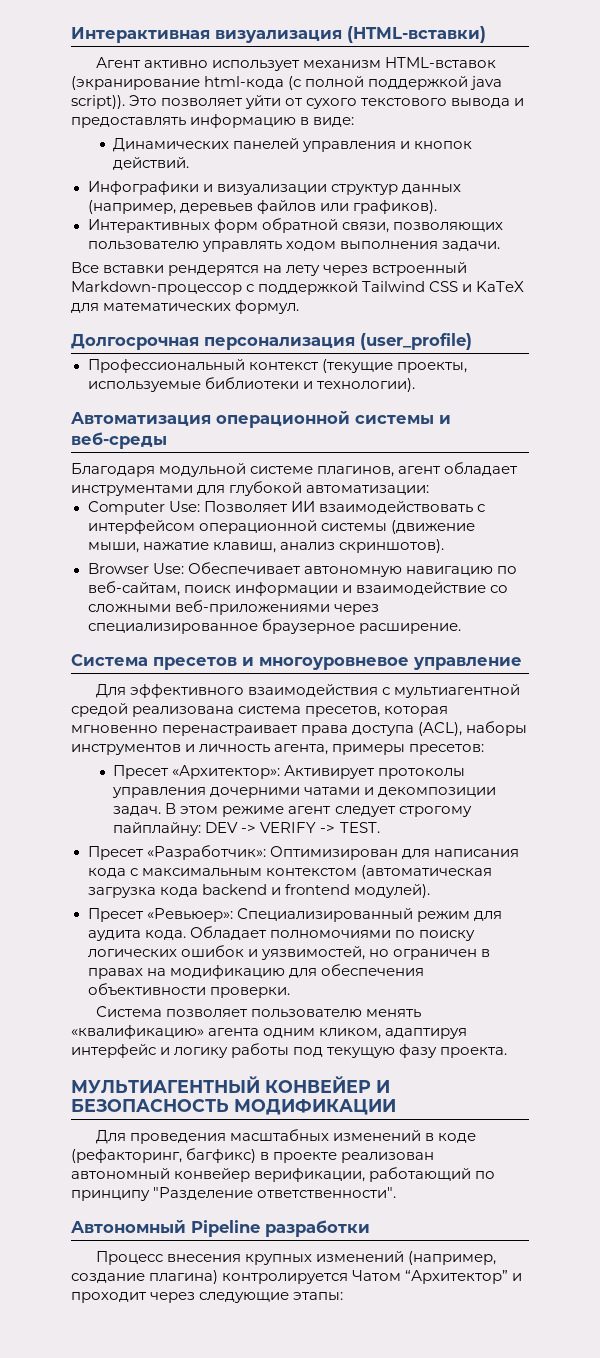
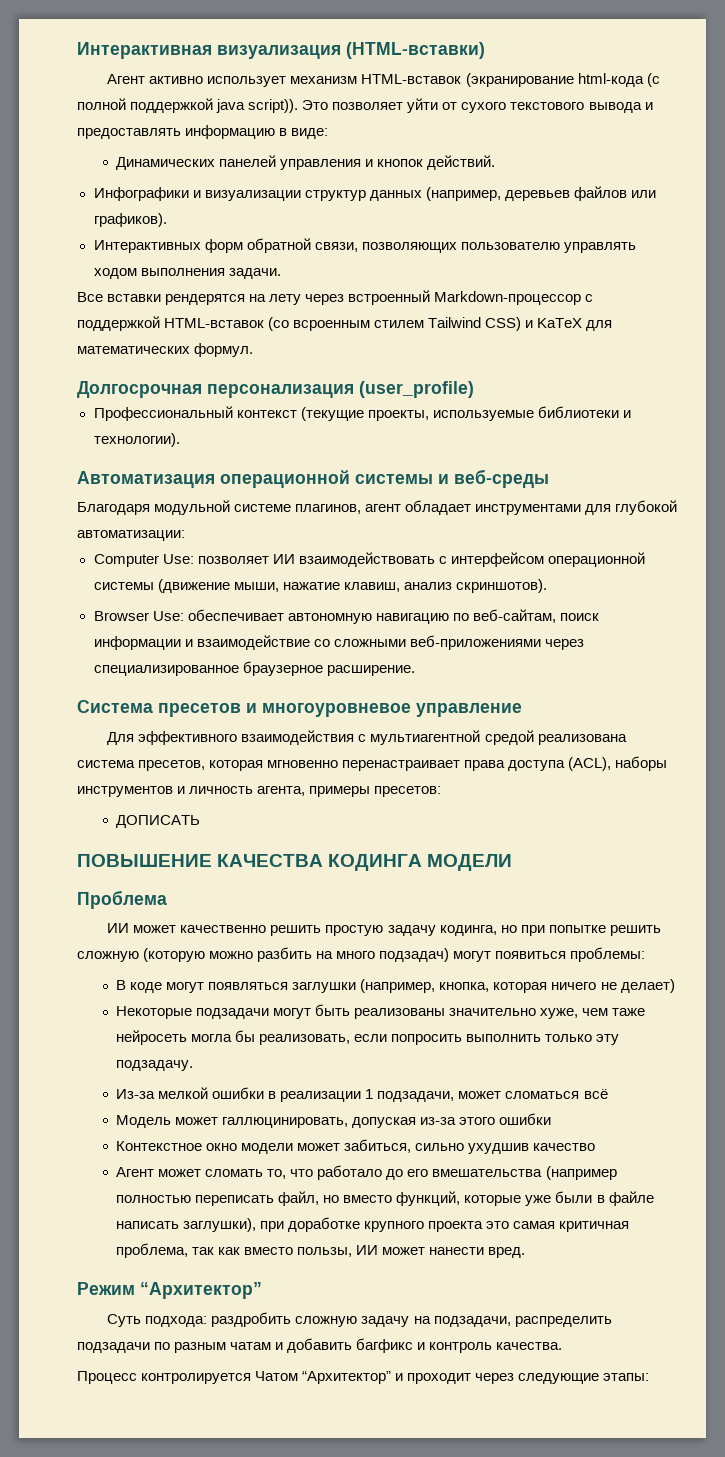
- Все вставки рендерятся на лету через встроенный Markdown-процессор с поддержкой Tailwind CSS и KaTeX для математических формул.
+ Все вставки рендерятся на лету через встроенный Markdown-процессор с поддержкой HTML-вставок (со всроенным стилем Tailwind CSS) и KaTeX для математических формул.
- Computer Use: Позволяет ИИ взаимодействовать с интерфейсом операционной системы (движение мыши, нажатие клавиш, анализ скриншотов).
+ Computer Use: позволяет ИИ взаимодействовать с интерфейсом операционной системы (движение мыши, нажатие клавиш, анализ скриншотов).
- Browser Use: Обеспечивает автономную навигацию по веб-сайтам, поиск информации и взаимодействие со сложными веб-приложениями через специализированное браузерное расширение.
+ Browser Use: обеспечивает автономную навигацию по веб-сайтам, поиск информации и взаимодействие со сложными веб-приложениями через специализированное браузерное расширение.
- Пресет «Архитектор»: Активирует протоколы управления дочерними чатами и декомпозиции задач. В этом режиме агент следует строгому пайплайну: DEV -> VERIFY -> TEST.
- Пресет «Разработчик»: Оптимизирован для написания кода с максимальным контекстом (автоматическая загрузка кода backend и frontend модулей).
- Пресет «Ревьюер»: Специализированный режим для аудита кода. Обладает полномочиями по поиску логических ошибок и уязвимостей, но ограничен в правах на модификацию для обеспечения объективности проверки.
- Система позволяет пользователю менять «квалификацию» агента одним кликом, адаптируя интерфейс и логику работы под текущую фазу проекта.
- МУЛЬТИАГЕНТНЫЙ КОНВЕЙЕР И БЕЗОПАСНОСТЬ МОДИФИКАЦИИ
- Для проведения масштабных изменений в коде (рефакторинг, багфикс) в проекте реализован автономный конвейер верификации, работающий по принципу "Разделение ответственности".
- Автономный Pipeline разработки
- Процесс внесения крупных изменений (например, создание плагина) контролируется Чатом “Архитектор” и проходит через следующие этапы:
+ ДОПИСАТЬ
+ ПОВЫШЕНИЕ КАЧЕСТВА КОДИНГА МОДЕЛИ
+ Проблема
+ ИИ может качественно решить простую задачу кодинга, но при попытке решить сложную (которую можно разбить на много подзадач) могут появиться проблемы:
+ В коде могут появляться заглушки (например, кнопка, которая ничего не делает)
+ Некоторые подзадачи могут быть реализованы значительно хуже, чем таже нейросеть могла бы реализовать, если попросить выполнить только эту подзадачу.
+ Из-за мелкой ошибки в реализации 1 подзадачи, может сломаться всё
+ Модель может галлюцинировать, допуская из-за этого ошибки
+ Контекстное окно модели может забиться, сильно ухудшив качество
+ Агент может сломать то, что работало до его вмешательства (например полностью переписать файл, но вместо функций, которые уже были в файле написать заглушки), при доработке крупного проекта это самая критичная проблема, так как вместо пользы, ИИ может нанести вред.
+ Режим “Архитектор”
+ Суть подхода: раздробить сложную задачу на подзадачи, распределить подзадачи по разным чатам и добавить багфикс и контроль качества.
+ Процесс контролируется Чатом “Архитектор” и проходит через следующие этапы:

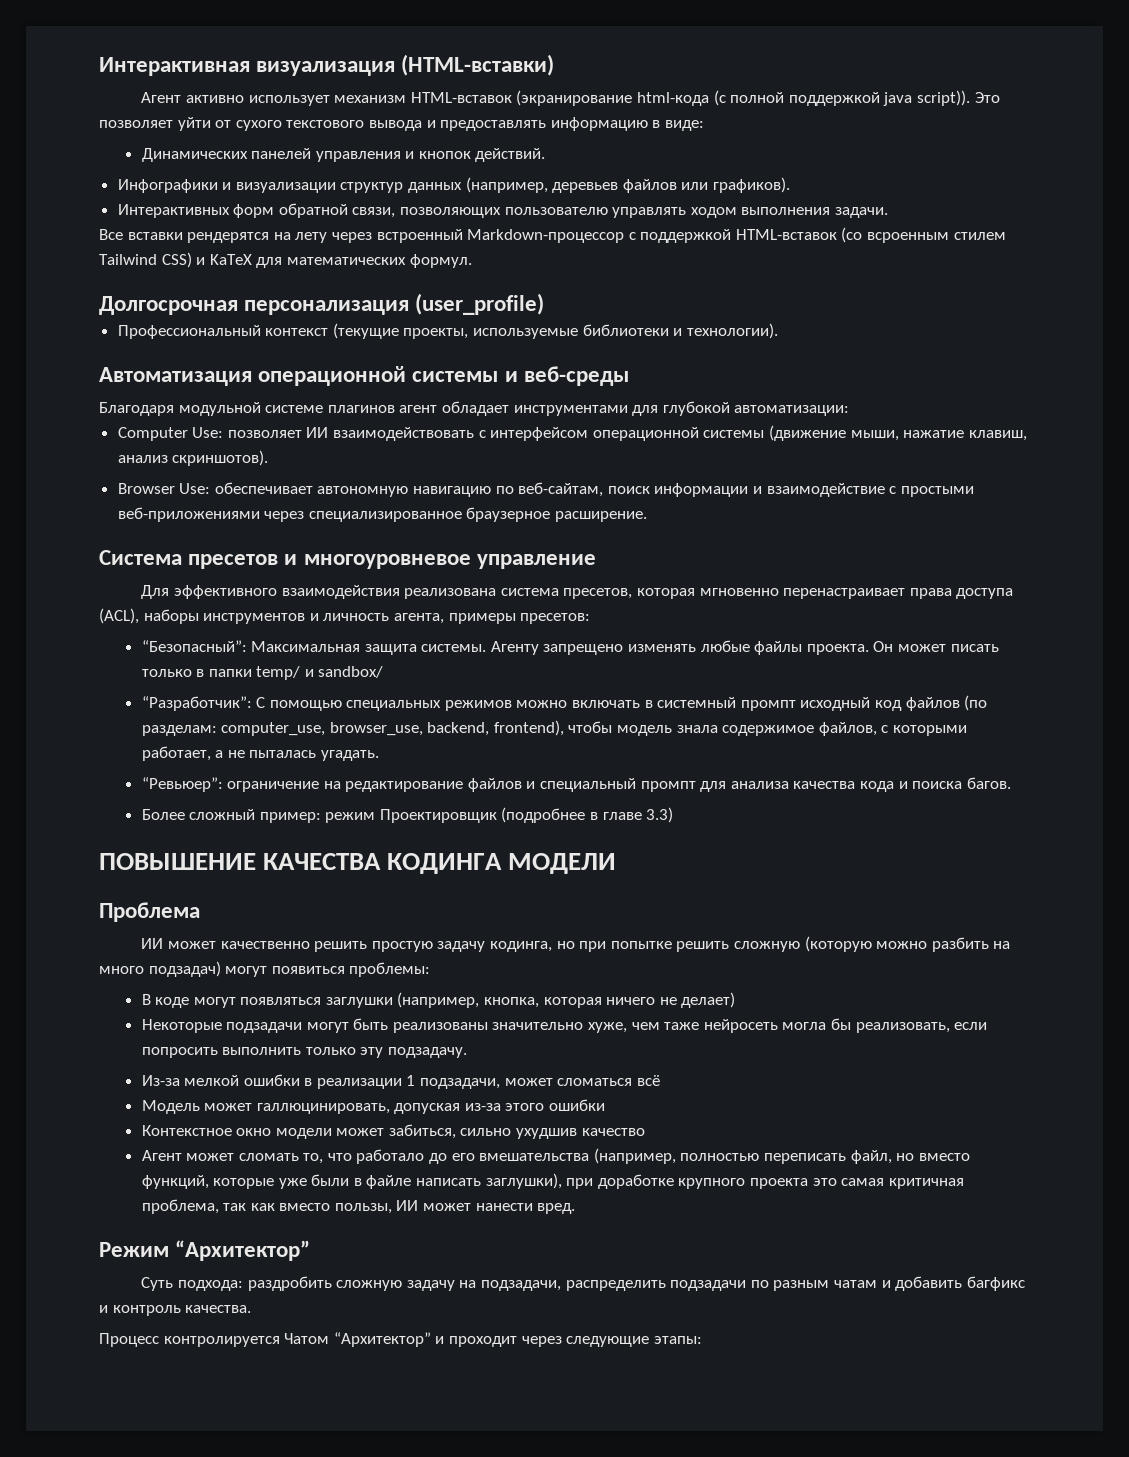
- Благодаря модульной системе плагинов, агент обладает инструментами для глубокой автоматизации:
+ Благодаря модульной системе плагинов агент обладает инструментами для глубокой автоматизации:
- Browser Use: обеспечивает автономную навигацию по веб-сайтам, поиск информации и взаимодействие со сложными веб-приложениями через специализированное браузерное расширение.
+ Browser Use: обеспечивает автономную навигацию по веб-сайтам, поиск информации и взаимодействие с простыми веб-приложениями через специализированное браузерное расширение.
- Для эффективного взаимодействия с мультиагентной средой реализована система пресетов, которая мгновенно перенастраивает права доступа (ACL), наборы инструментов и личность агента, примеры пресетов:
+ Для эффективного взаимодействия реализована система пресетов, которая мгновенно перенастраивает права доступа (ACL), наборы инструментов и личность агента, примеры пресетов:
- ДОПИСАТЬ
+ “Безопасный”: Максимальная защита системы. Агенту запрещено изменять любые файлы проекта. Он может писать только в папки temp/ и sandbox/
+ “Разработчик”: С помощью специальных режимов можно включать в системный промпт исходный код файлов (по разделам: computer_use, browser_use, backend, frontend), чтобы модель знала содержимое файлов, с которыми работает, а не пыталась угадать.
+ “Ревьюер”: ограничение на редактирование файлов и специальный промпт для анализа качества кода и поиска багов.
+ Более сложный пример: режим Проектировщик (подробнее в главе 3.3)
- Агент может сломать то, что работало до его вмешательства (например полностью переписать файл, но вместо функций, которые уже были в файле написать заглушки), при доработке крупного проекта это самая критичная проблема, так как вместо пользы, ИИ может нанести вред.
+ Агент может сломать то, что работало до его вмешательства (например, полностью переписать файл, но вместо функций, которые уже были в файле написать заглушки), при доработке крупного проекта это самая критичная проблема, так как вместо пользы, ИИ может нанести вред.

